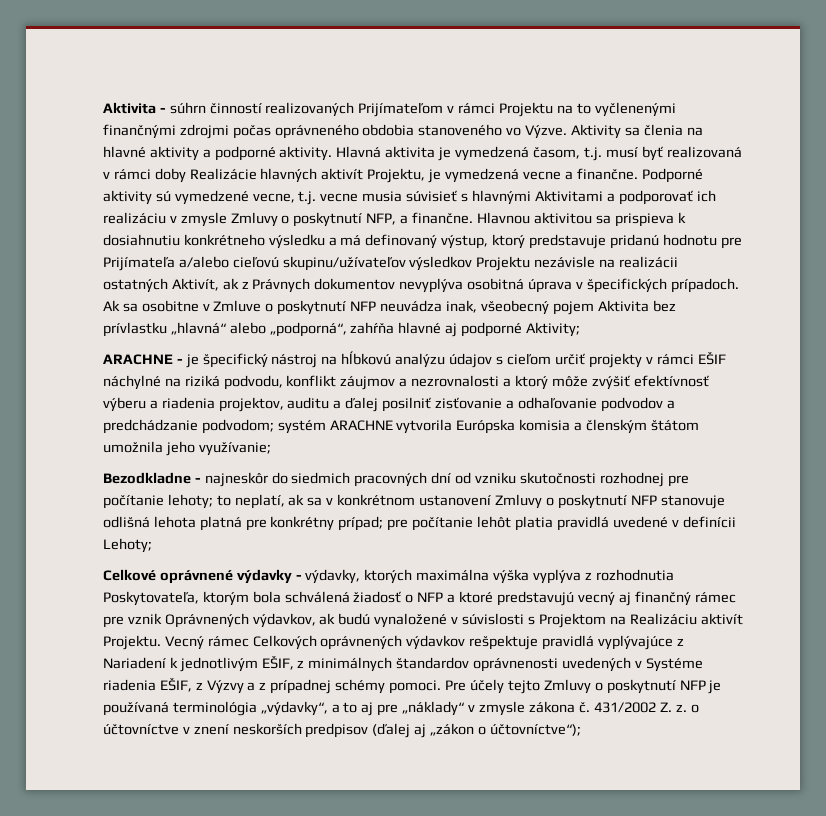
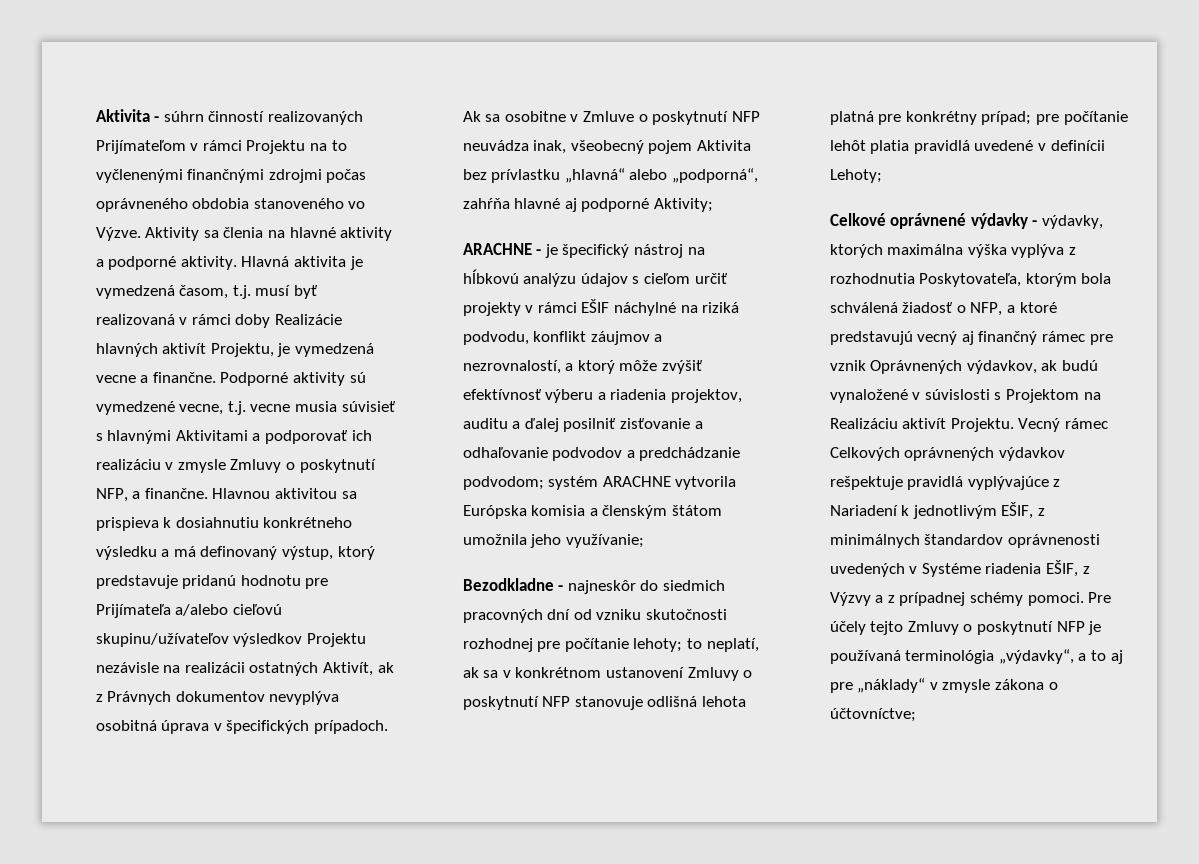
- ARACHNE - je špecifický nástroj na hĺbkovú analýzu údajov s cieľom určiť projekty v rámci EŠIF náchylné na riziká podvodu, konflikt záujmov a nezrovnalosti a ktorý môže zvýšiť efektívnosť výberu a riadenia projektov, auditu a ďalej posilniť zisťovanie a odhaľovanie podvodov a predchádzanie podvodom; systém ARACHNE vytvorila Európska komisia a členským štátom umožnila jeho využívanie;
+ ARACHNE - je špecifický nástroj na hĺbkovú analýzu údajov s cieľom určiť projekty v rámci EŠIF náchylné na riziká podvodu, konflikt záujmov a nezrovnalostí, a ktorý môže zvýšiť efektívnosť výberu a riadenia projektov, auditu a ďalej posilniť zisťovanie a odhaľovanie podvodov a predchádzanie podvodom; systém ARACHNE vytvorila Európska komisia a členským štátom umožnila jeho využívanie;
- Celkové oprávnené výdavky - výdavky, ktorých maximálna výška vyplýva z rozhodnutia Poskytovateľa, ktorým bola schválená žiadosť o NFP a ktoré predstavujú vecný aj finančný rámec pre vznik Oprávnených výdavkov, ak budú vynaložené v súvislosti s Projektom na Realizáciu aktivít Projektu.
+ Celkové oprávnené výdavky - výdavky, ktorých maximálna výška vyplýva z rozhodnutia Poskytovateľa, ktorým bola schválená žiadosť o NFP, a ktoré predstavujú vecný aj finančný rámec pre vznik Oprávnených výdavkov, ak budú vynaložené v súvislosti s Projektom na Realizáciu aktivít Projektu.
- Pre účely tejto Zmluvy o poskytnutí NFP je používaná terminológia „výdavky“, a to aj pre „náklady“ v zmysle zákona č. 431/2002 Z. z. o účtovníctve v znení neskorších predpisov (ďalej aj „zákon o účtovníctve“);
+ Pre účely tejto Zmluvy o poskytnutí NFP je používaná terminológia „výdavky“, a to aj pre „náklady“ v zmysle zákona o účtovníctve;

